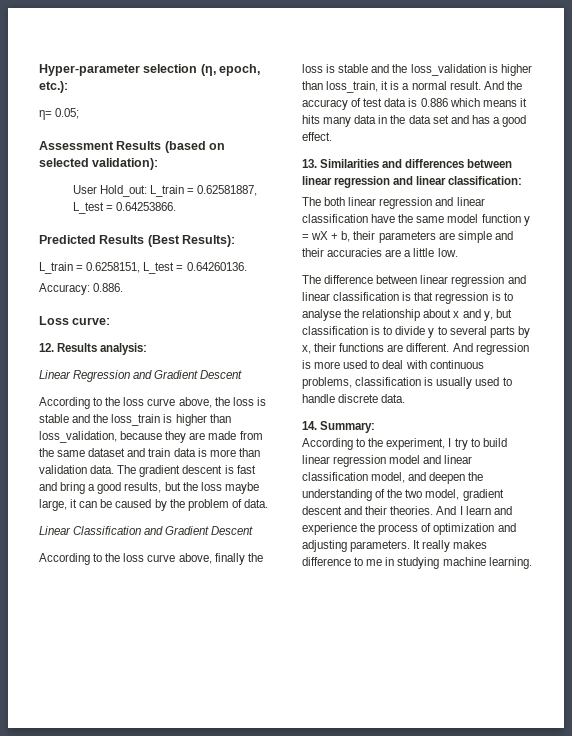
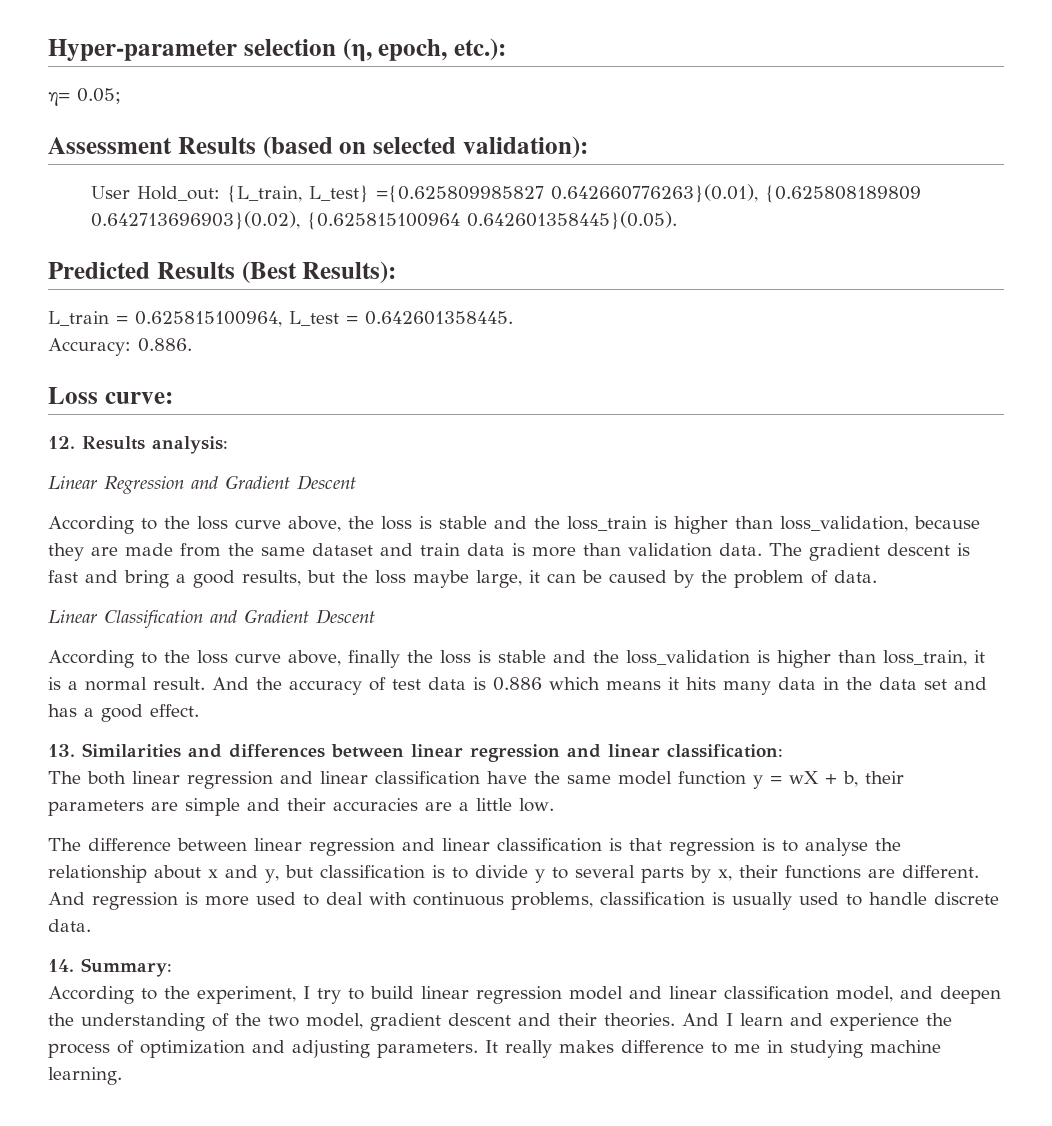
- User Hold_out: L_train = 0.62581887, L_test = 0.64253866.
+ User Hold_out: {L_train, L_test} ={0.625809985827 0.642660776263}(0.01), {0.625808189809 0.642713696903}(0.02), {0.625815100964 0.642601358445}(0.05).
- L_train = 0.6258151, L_test = 0.64260136.
+ L_train = 0.625815100964, L_test = 0.642601358445.

